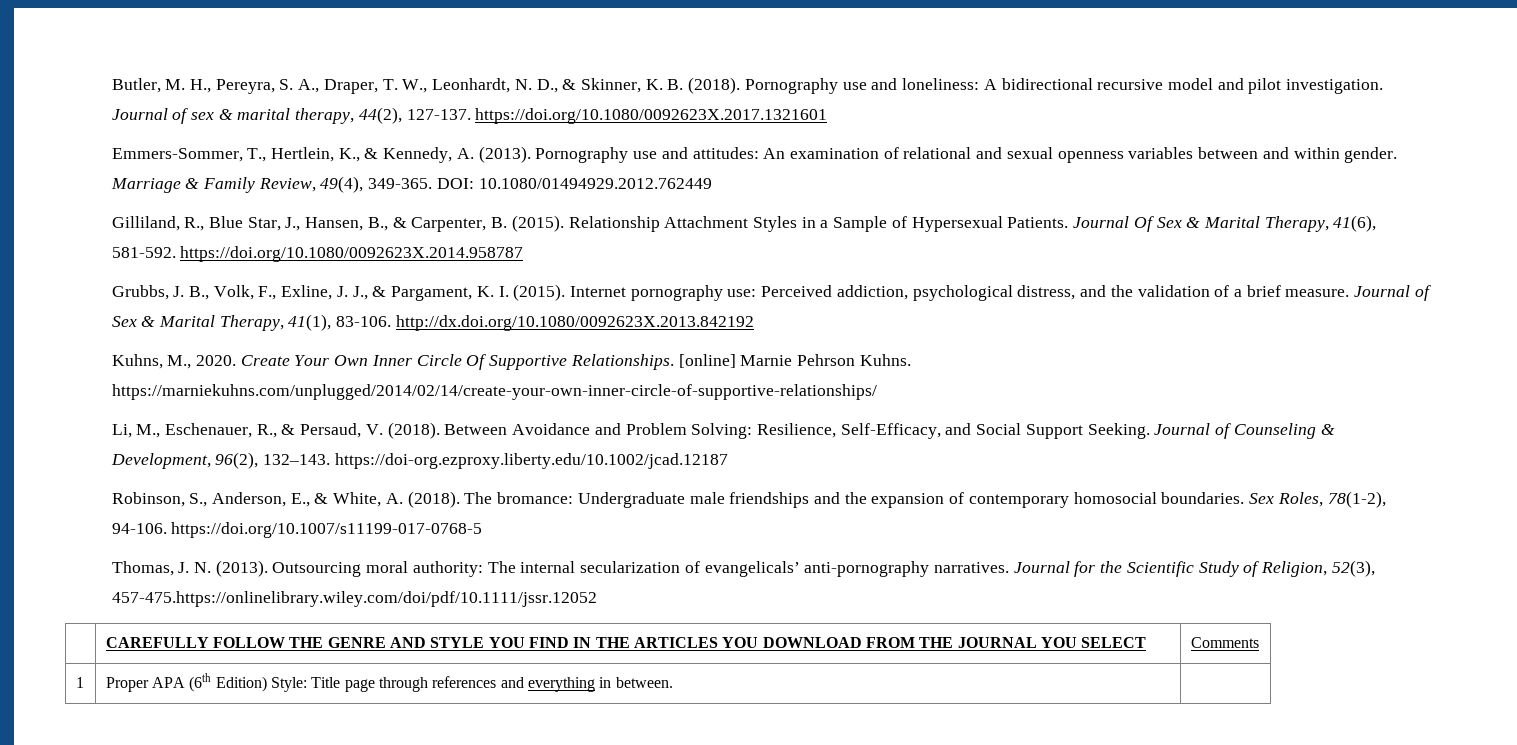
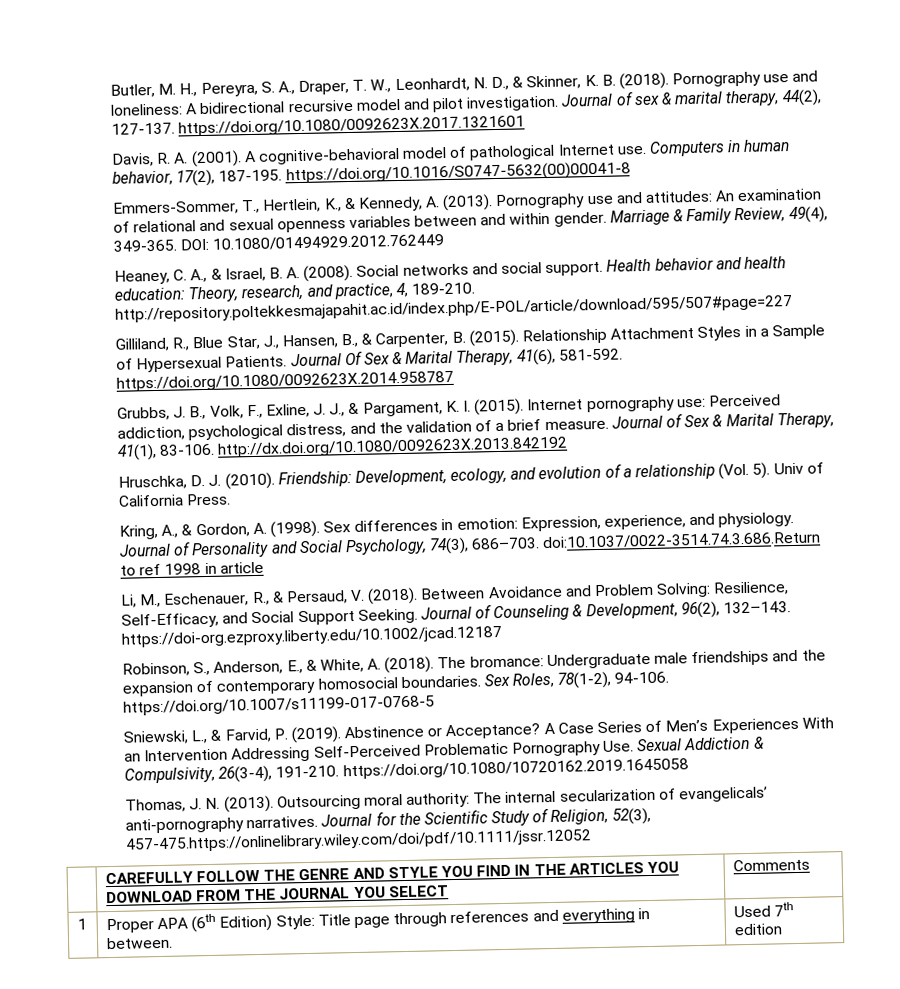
+ Davis, R. A. (2001). A cognitive-behavioral model of pathological Internet use. Computers in human behavior, 17(2), 187-195. https://doi.org/10.1016/S0747-5632(00)00041-8
+ Heaney, C. A., & Israel, B. A. (2008). Social networks and social support. Health behavior and health education: Theory, research, and practice, 4, 189-210. http://repository.poltekkesmajapahit.ac.id/index.php/E-POL/article/download/595/507#page=227
- Kuhns, M., 2020. Create Your Own Inner Circle Of Supportive Relationships. [online] Marnie Pehrson Kuhns. https://marniekuhns.com/unplugged/2014/02/14/create-your-own-inner-circle-of-supportive-relationships/
+ Hruschka, D. J. (2010). Friendship: Development, ecology, and evolution of a relationship (Vol. 5). Univ of California Press.
+ Kring, A., & Gordon, A. (1998). Sex differences in emotion: Expression, experience, and physiology. Journal of Personality and Social Psychology, 74(3), 686–703. doi:10.1037/0022-3514.74.3.686.Return to ref 1998 in article
+ Sniewski, L., & Farvid, P. (2019). Abstinence or Acceptance? A Case Series of Men’s Experiences With an Intervention Addressing Self-Perceived Problematic Pornography Use. Sexual Addiction & Compulsivity, 26(3-4), 191-210. https://doi.org/10.1080/10720162.2019.1645058
- 1 | Proper APA (6th Edition) Style: Title page through references and everything in between. |
+ 1 | Proper APA (6th Edition) Style: Title page through references and everything in between. | Used 7th edition

